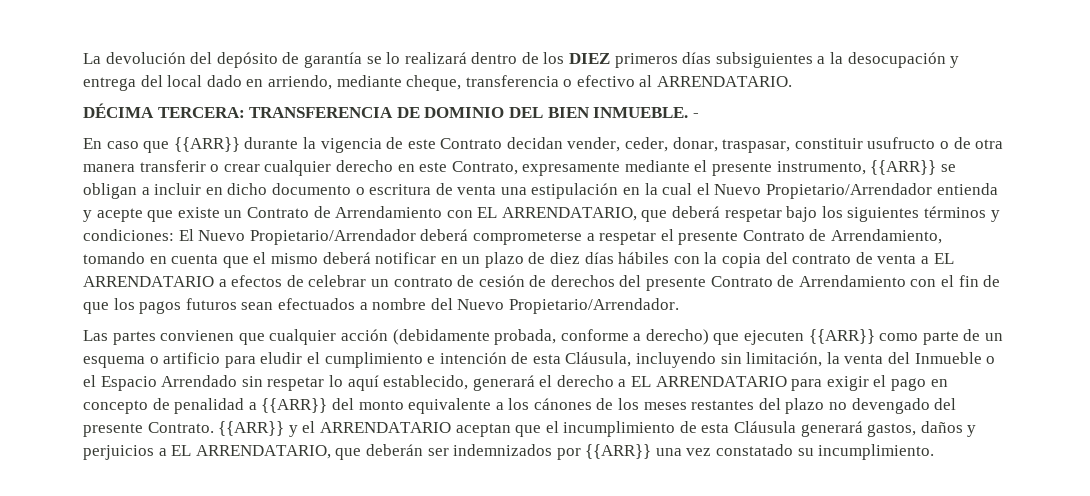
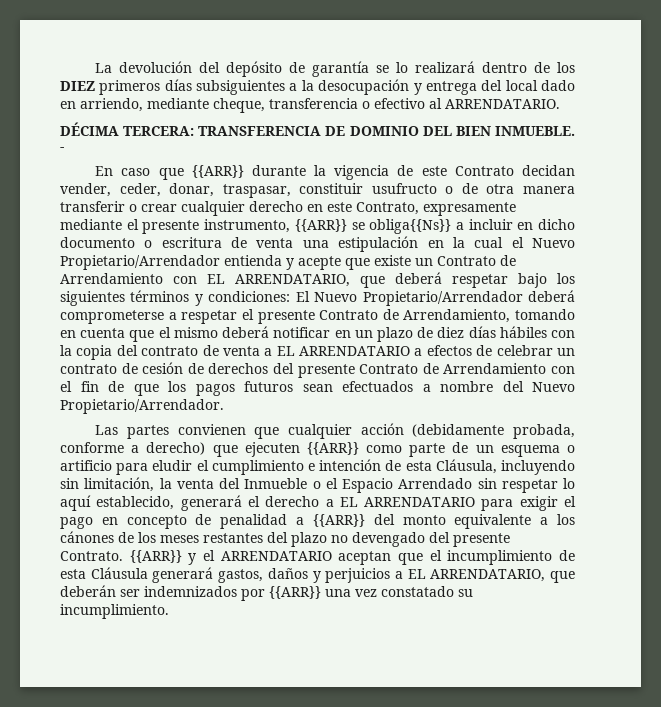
- En caso que {{ARR}} durante la vigencia de este Contrato decidan vender, ceder, donar, traspasar, constituir usufructo o de otra manera transferir o crear cualquier derecho en este Contrato, expresamente mediante el presente instrumento, {{ARR}} se obligan a incluir en dicho documento o escritura de venta una estipulación en la cual el Nuevo Propietario/Arrendador entienda y acepte que existe un Contrato de Arrendamiento con EL ARRENDATARIO, que deberá respetar bajo los siguientes términos y condiciones:
+ En caso que {{ARR}} durante la vigencia de este Contrato decidan vender, ceder, donar, traspasar, constituir usufructo o de otra manera transferir o crear cualquier derecho en este Contrato, expresamente mediante el presente instrumento, {{ARR}} se obliga{{Ns}} a incluir en dicho documento o escritura de venta una estipulación en la cual el Nuevo Propietario/Arrendador entienda y acepte que existe un Contrato de Arrendamiento con EL ARRENDATARIO, que deberá respetar bajo los siguientes términos y condiciones:

